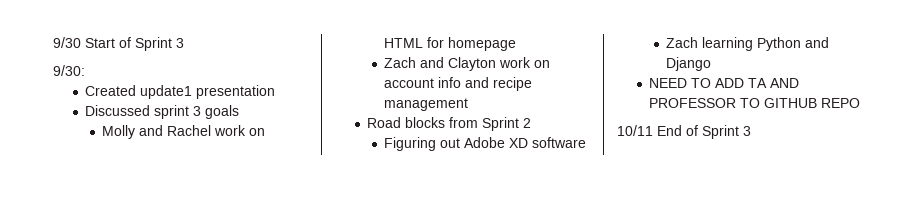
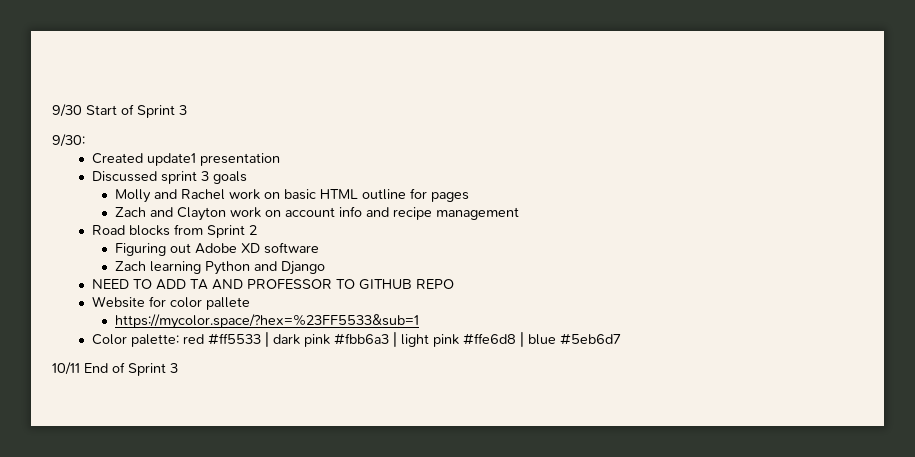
- Molly and Rachel work on HTML for homepage
+ Molly and Rachel work on basic HTML outline for pages
+ Website for color pallete
+ https://mycolor.space/?hex=%23FF5533&sub=1
+ Color palette: red #ff5533 | dark pink #fbb6a3 | light pink #ffe6d8 | blue #5eb6d7

